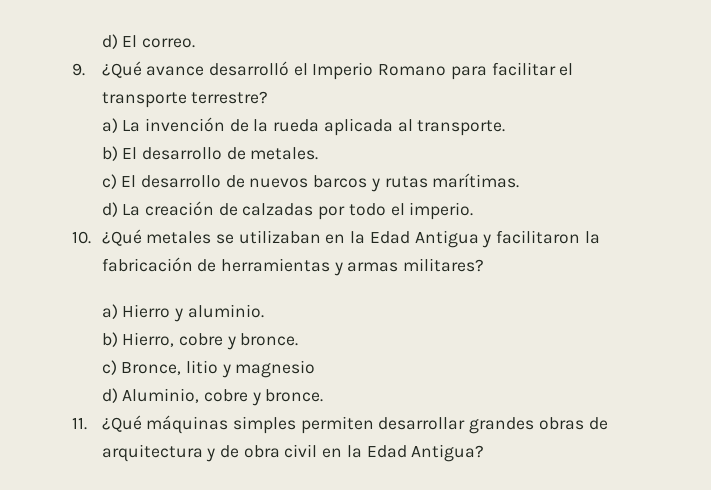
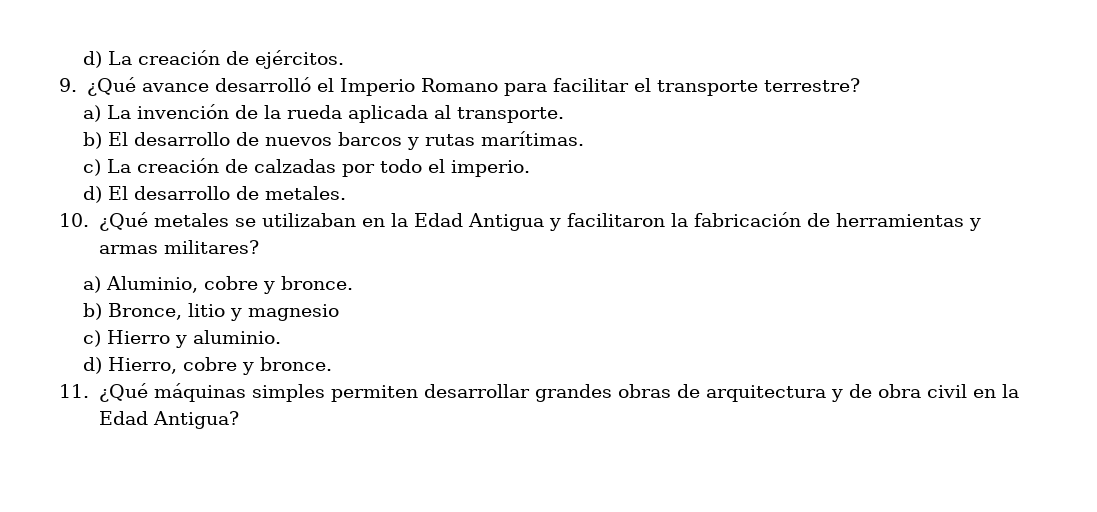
- d) El correo.
+ d) La creación de ejércitos.
- b) El desarrollo de metales.
- c) El desarrollo de nuevos barcos y rutas marítimas.
+ b) El desarrollo de nuevos barcos y rutas marítimas.
- d) La creación de calzadas por todo el imperio.
+ c) La creación de calzadas por todo el imperio.
+ d) El desarrollo de metales.
- a) Hierro y aluminio.
- b) Hierro, cobre y bronce.
- c) Bronce, litio y magnesio
+ a) Aluminio, cobre y bronce.
+ b) Bronce, litio y magnesio
- d) Aluminio, cobre y bronce.
+ c) Hierro y aluminio.
+ d) Hierro, cobre y bronce.

